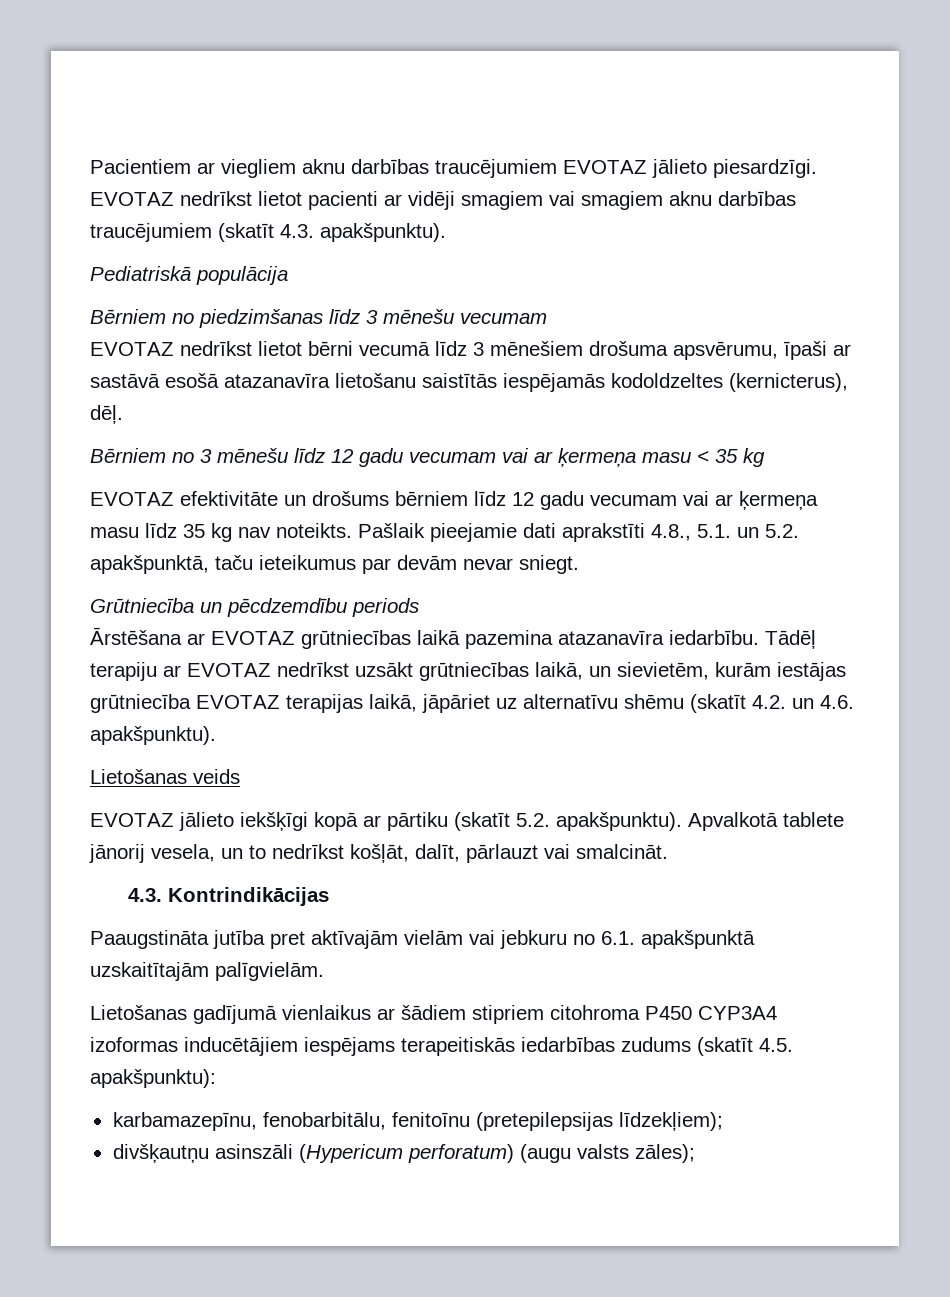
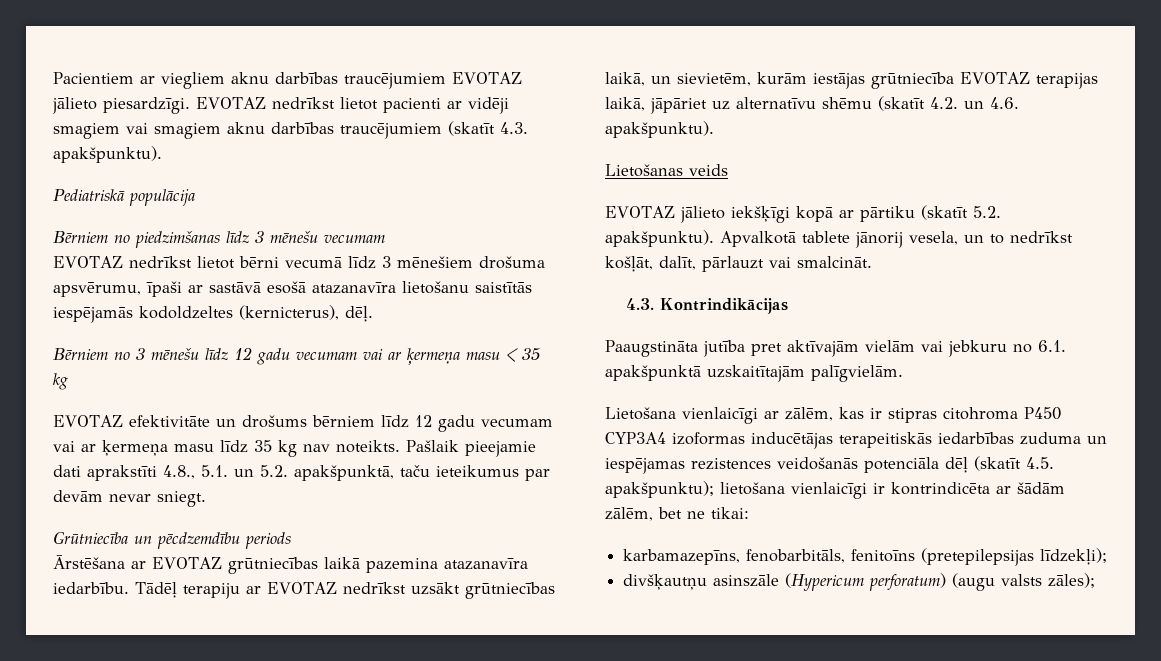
- Lietošanas gadījumā vienlaikus ar šādiem stipriem citohroma P450 CYP3A4 izoformas inducētājiem iespējams terapeitiskās iedarbības zudums (skatīt 4.5. apakšpunktu):
- karbamazepīnu, fenobarbitālu, fenitoīnu (pretepilepsijas līdzekļiem);
+ Lietošana vienlaicīgi ar zālēm, kas ir stipras citohroma P450 CYP3A4 izoformas inducētājas terapeitiskās iedarbības zuduma un iespējamas rezistences veidošanās potenciāla dēļ (skatīt 4.5. apakšpunktu); lietošana vienlaicīgi ir kontrindicēta ar šādām zālēm, bet ne tikai:
+ karbamazepīns, fenobarbitāls, fenitoīns (pretepilepsijas līdzekļi);
- divšķautņu asinszāli (Hypericum perforatum) (augu valsts zāles);
+ divšķautņu asinszāle (Hypericum perforatum) (augu valsts zāles);

